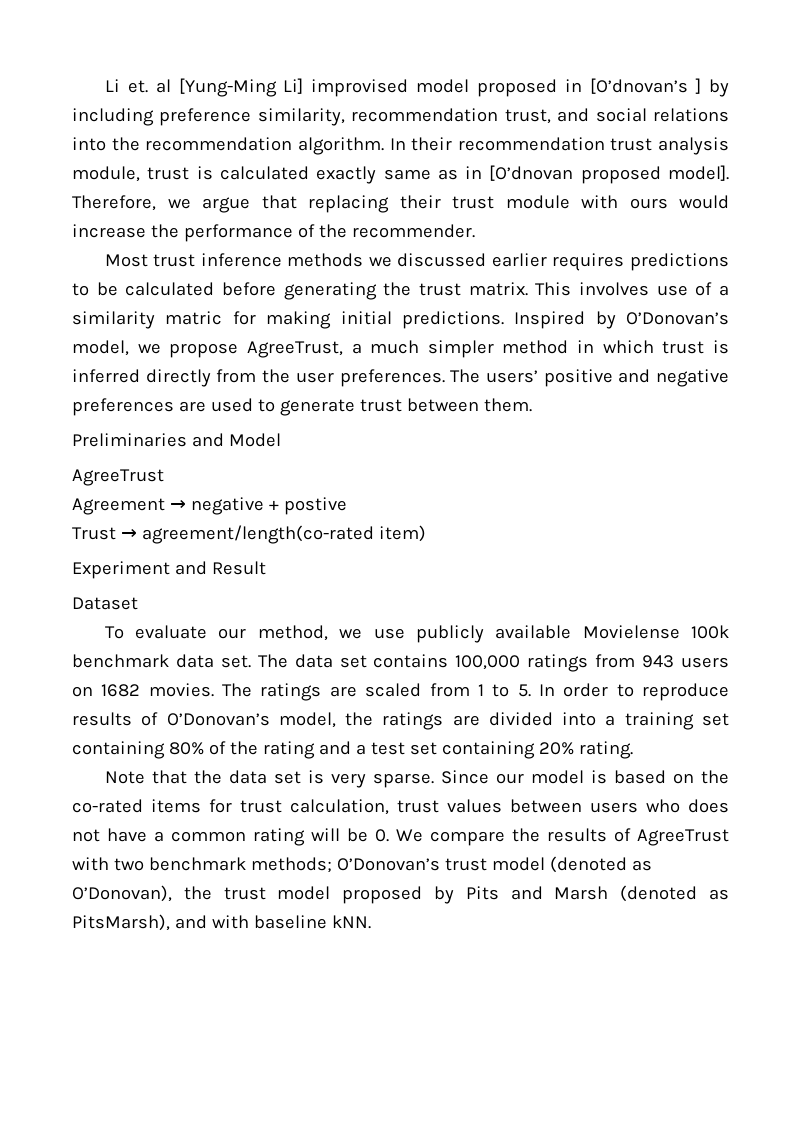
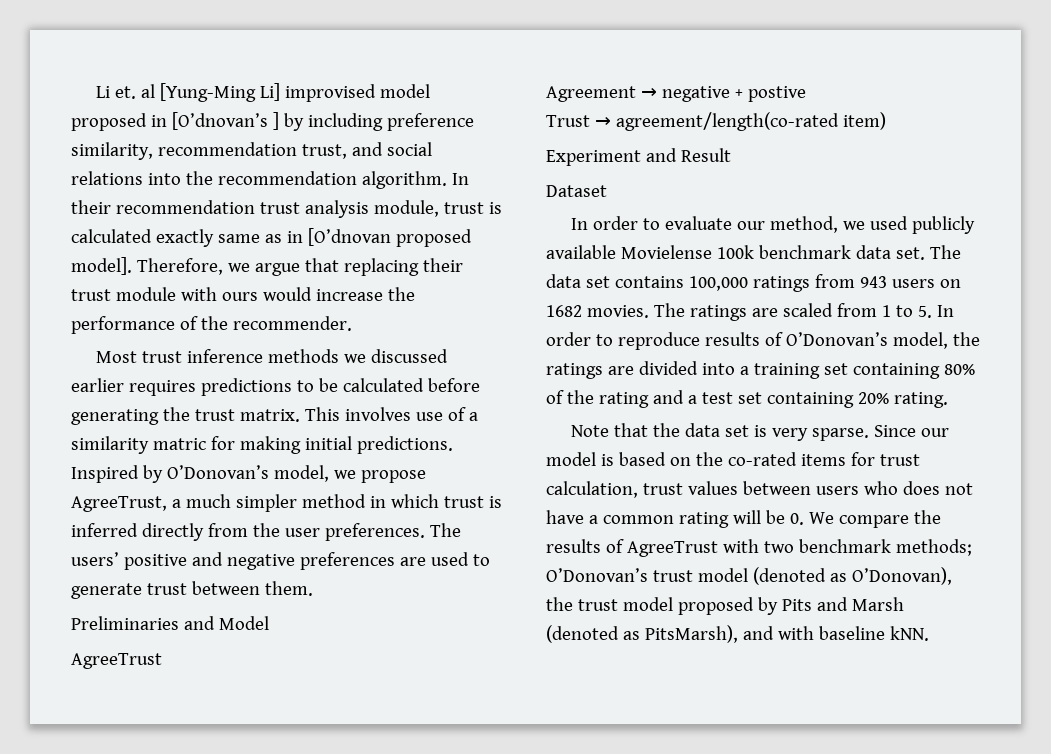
- To evaluate our method, we use publicly available Movielense 100k benchmark data set.
+ In order to evaluate our method, we used publicly available Movielense 100k benchmark data set.

